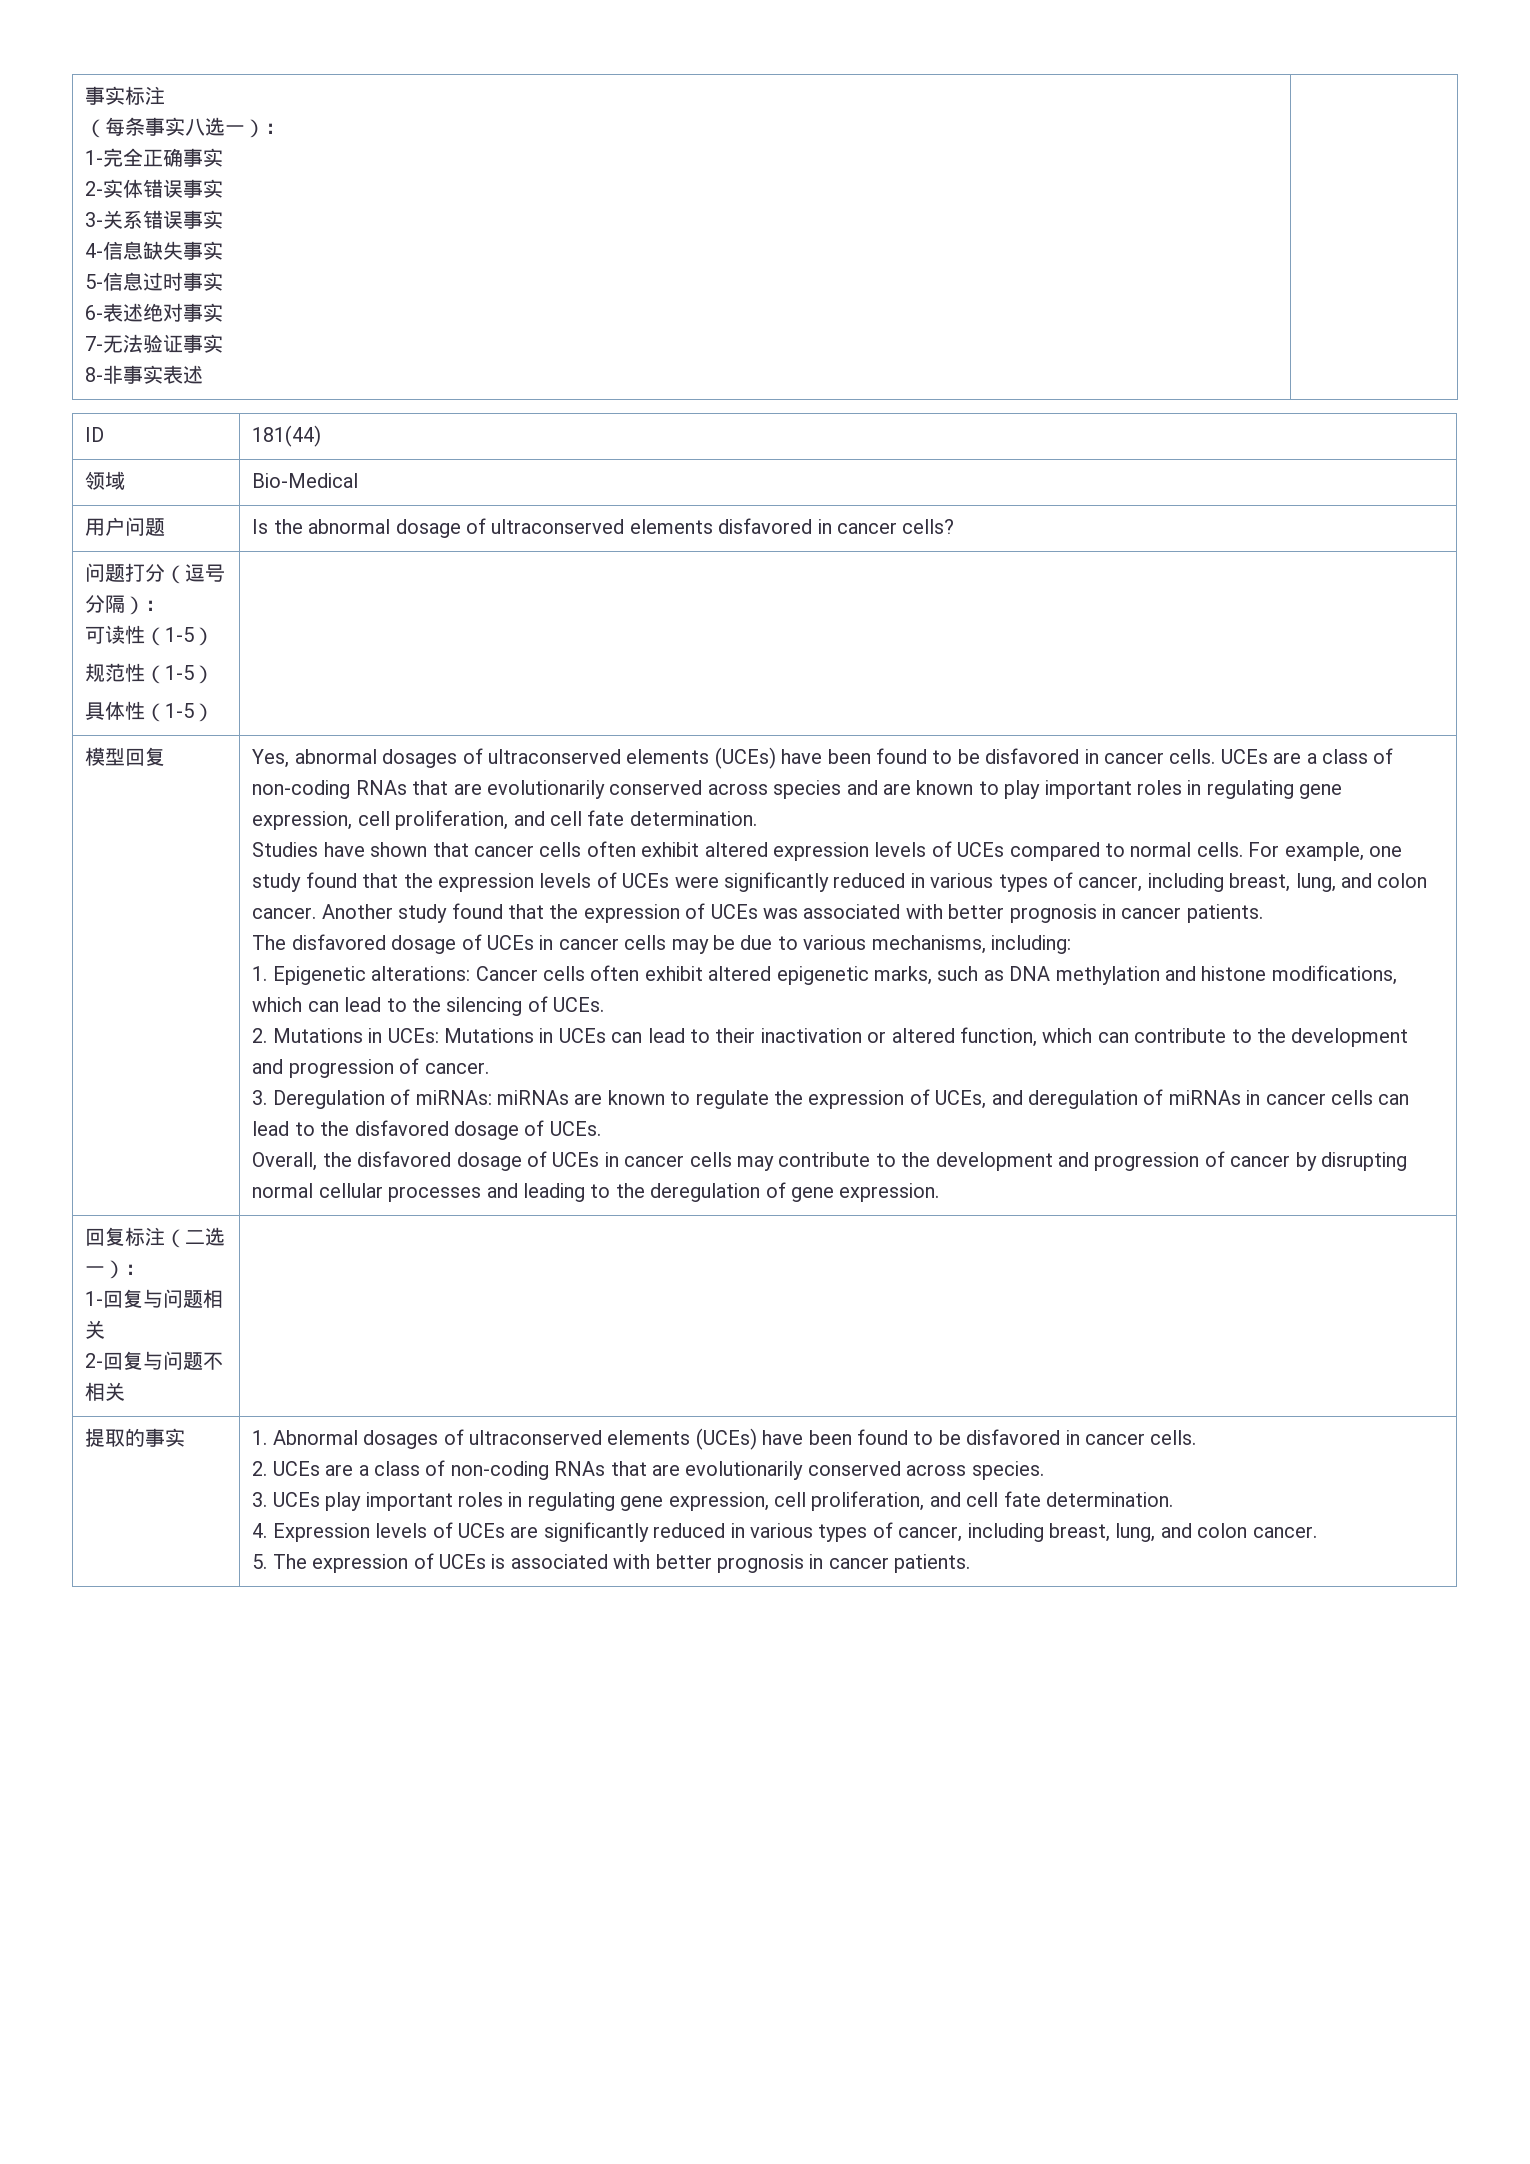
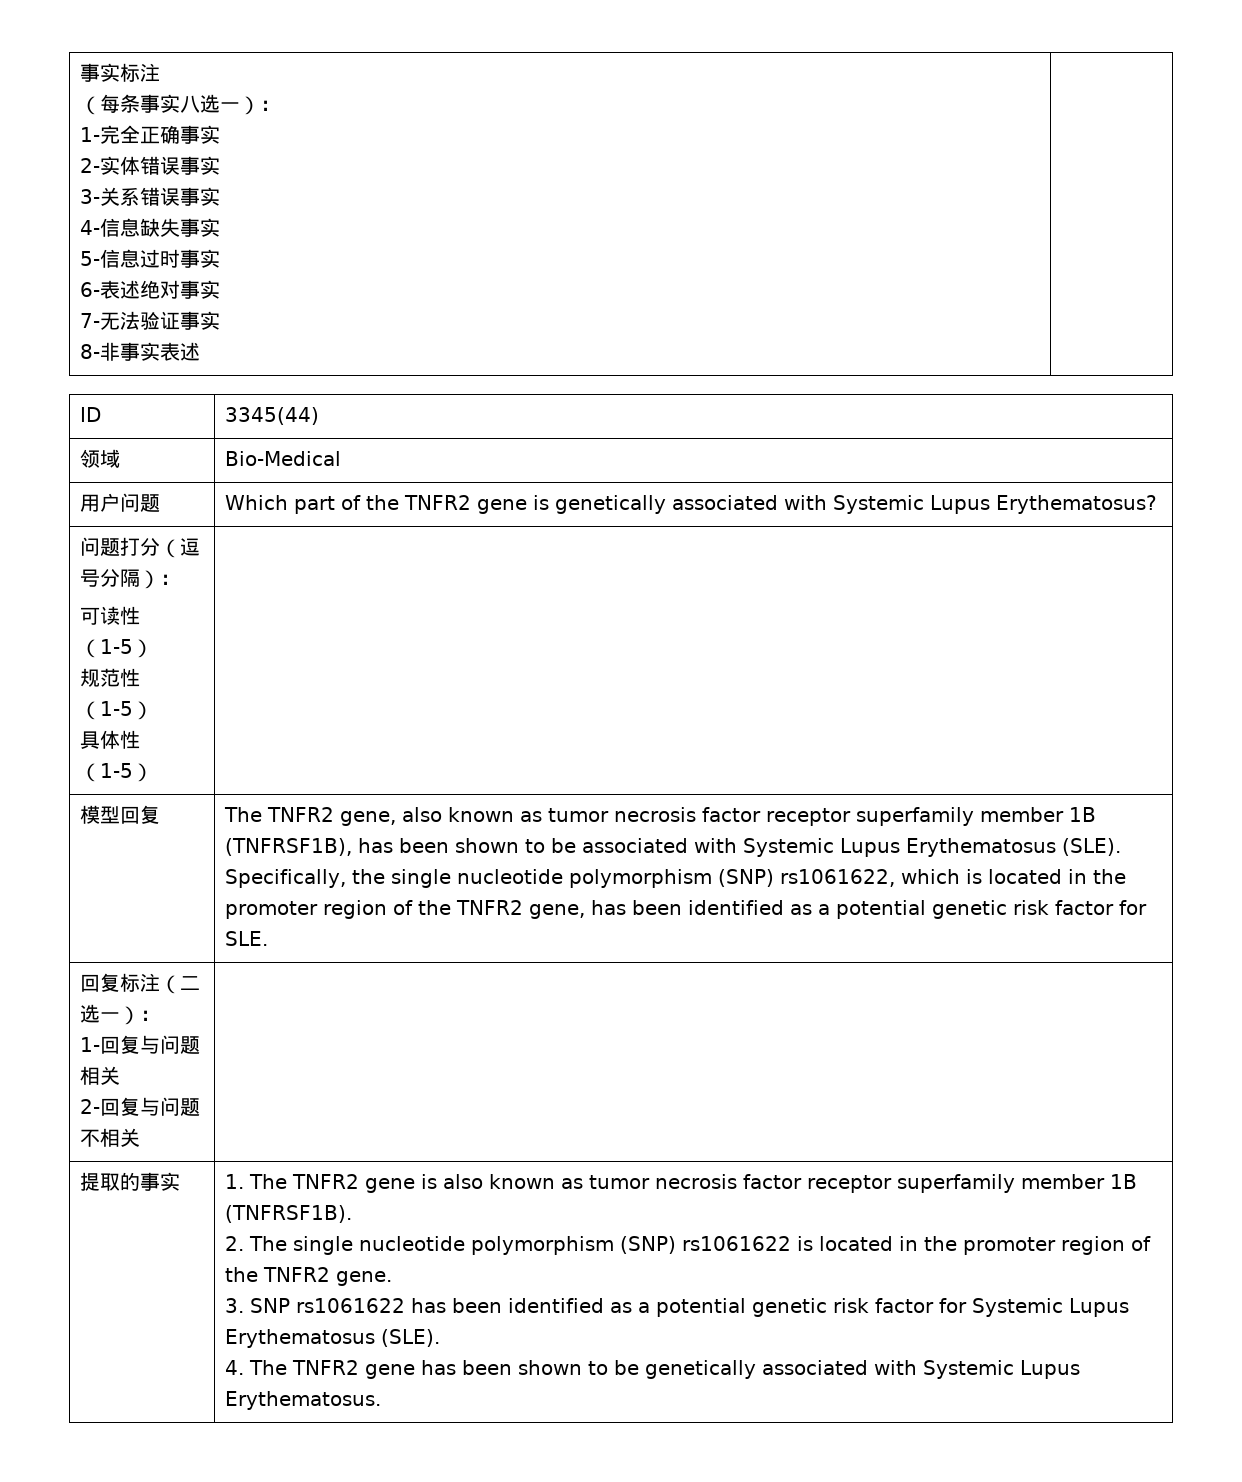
- ID | 181(44)
+ ID | 3345(44)
- 用户问题 | Is the abnormal dosage of ultraconserved elements disfavored in cancer cells?
+ 用户问题 | Which part of the TNFR2 gene is genetically associated with Systemic Lupus Erythematosus?
- Yes, abnormal dosages of ultraconserved elements (UCEs) have been found to be disfavored in cancer cells. UCEs are a class of non-coding RNAs that are evolutionarily conserved across species and are known to play important roles in regulating gene expression, cell proliferation, and cell fate determination.
- Studies have shown that cancer cells often exhibit altered expression levels of UCEs compared to normal cells. For example, one study found that the expression levels of UCEs were significantly reduced in various types of cancer, including breast, lung, and colon cancer. Another study found that the expression of UCEs was associated with better prognosis in cancer patients.
- The disfavored dosage of UCEs in cancer cells may be due to various mechanisms, including:
- 1. Epigenetic alterations: Cancer cells often exhibit altered epigenetic marks, such as DNA methylation and histone modifications, which can lead to the silencing of UCEs.
- 2. Mutations in UCEs: Mutations in UCEs can lead to their inactivation or altered function, which can contribute to the development and progression of cancer.
- 3. Deregulation of miRNAs: miRNAs are known to regulate the expression of UCEs, and deregulation of miRNAs in cancer cells can lead to the disfavored dosage of UCEs.
- Overall, the disfavored dosage of UCEs in cancer cells may contribute to the development and progression of cancer by disrupting normal cellular processes and leading to the deregulation of gene expression.
+ The TNFR2 gene, also known as tumor necrosis factor receptor superfamily member 1B (TNFRSF1B), has been shown to be associated with Systemic Lupus Erythematosus (SLE). Specifically, the single nucleotide polymorphism (SNP) rs1061622, which is located in the promoter region of the TNFR2 gene, has been identified as a potential genetic risk factor for SLE.
- 1. Abnormal dosages of ultraconserved elements (UCEs) have been found to be disfavored in cancer cells.
- 2. UCEs are a class of non-coding RNAs that are evolutionarily conserved across species.
- 3. UCEs play important roles in regulating gene expression, cell proliferation, and cell fate determination.
- 4. Expression levels of UCEs are significantly reduced in various types of cancer, including breast, lung, and colon cancer.
- 5. The expression of UCEs is associated with better prognosis in cancer patients.
+ 1. The TNFR2 gene is also known as tumor necrosis factor receptor superfamily member 1B (TNFRSF1B).
+ 2. The single nucleotide polymorphism (SNP) rs1061622 is located in the promoter region of the TNFR2 gene.
+ 3. SNP rs1061622 has been identified as a potential genetic risk factor for Systemic Lupus Erythematosus (SLE).
+ 4. The TNFR2 gene has been shown to be genetically associated with Systemic Lupus Erythematosus.

